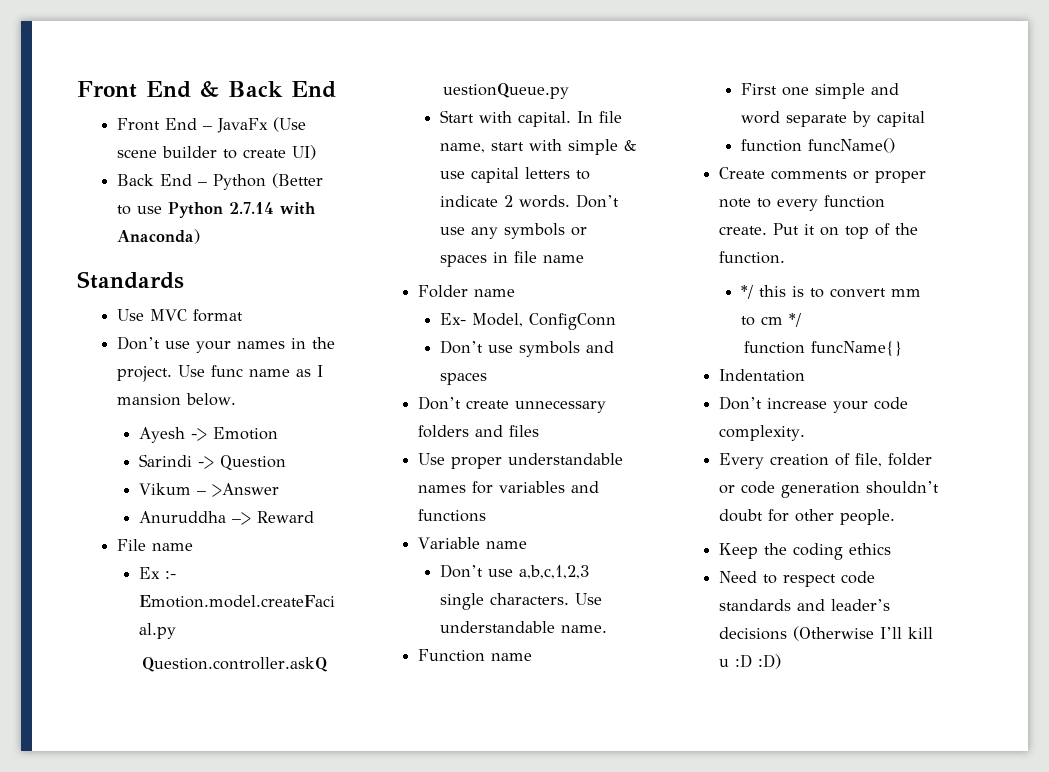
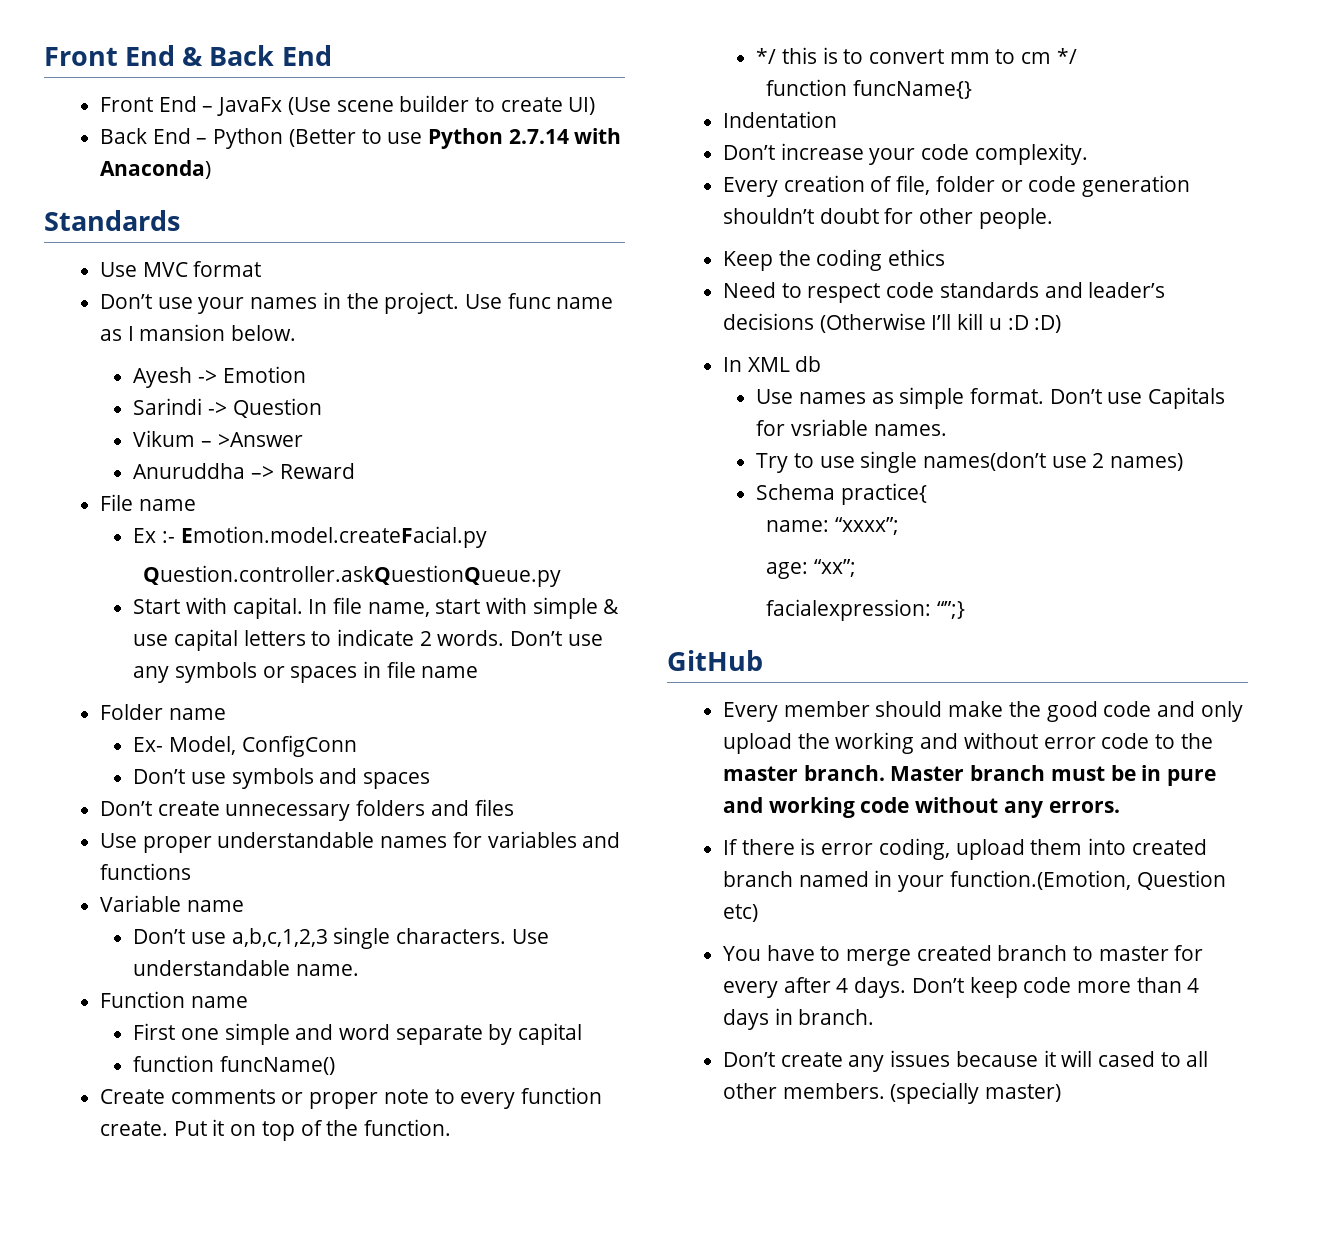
+ In XML db
+ Use names as simple format. Don’t use Capitals for vsriable names.
+ Try to use single names(don’t use 2 names)
+ Schema practice{
+ name: “xxxx”;
+ age: “xx”;
+ facialexpression: “”;}
+ GitHub
+ Every member should make the good code and only upload the working and without error code to the master branch. Master branch must be in pure and working code without any errors.
+ If there is error coding, upload them into created branch named in your function.(Emotion, Question etc)
+ You have to merge created branch to master for every after 4 days. Don’t keep code more than 4 days in branch.
+ Don’t create any issues because it will cased to all other members. (specially master)

